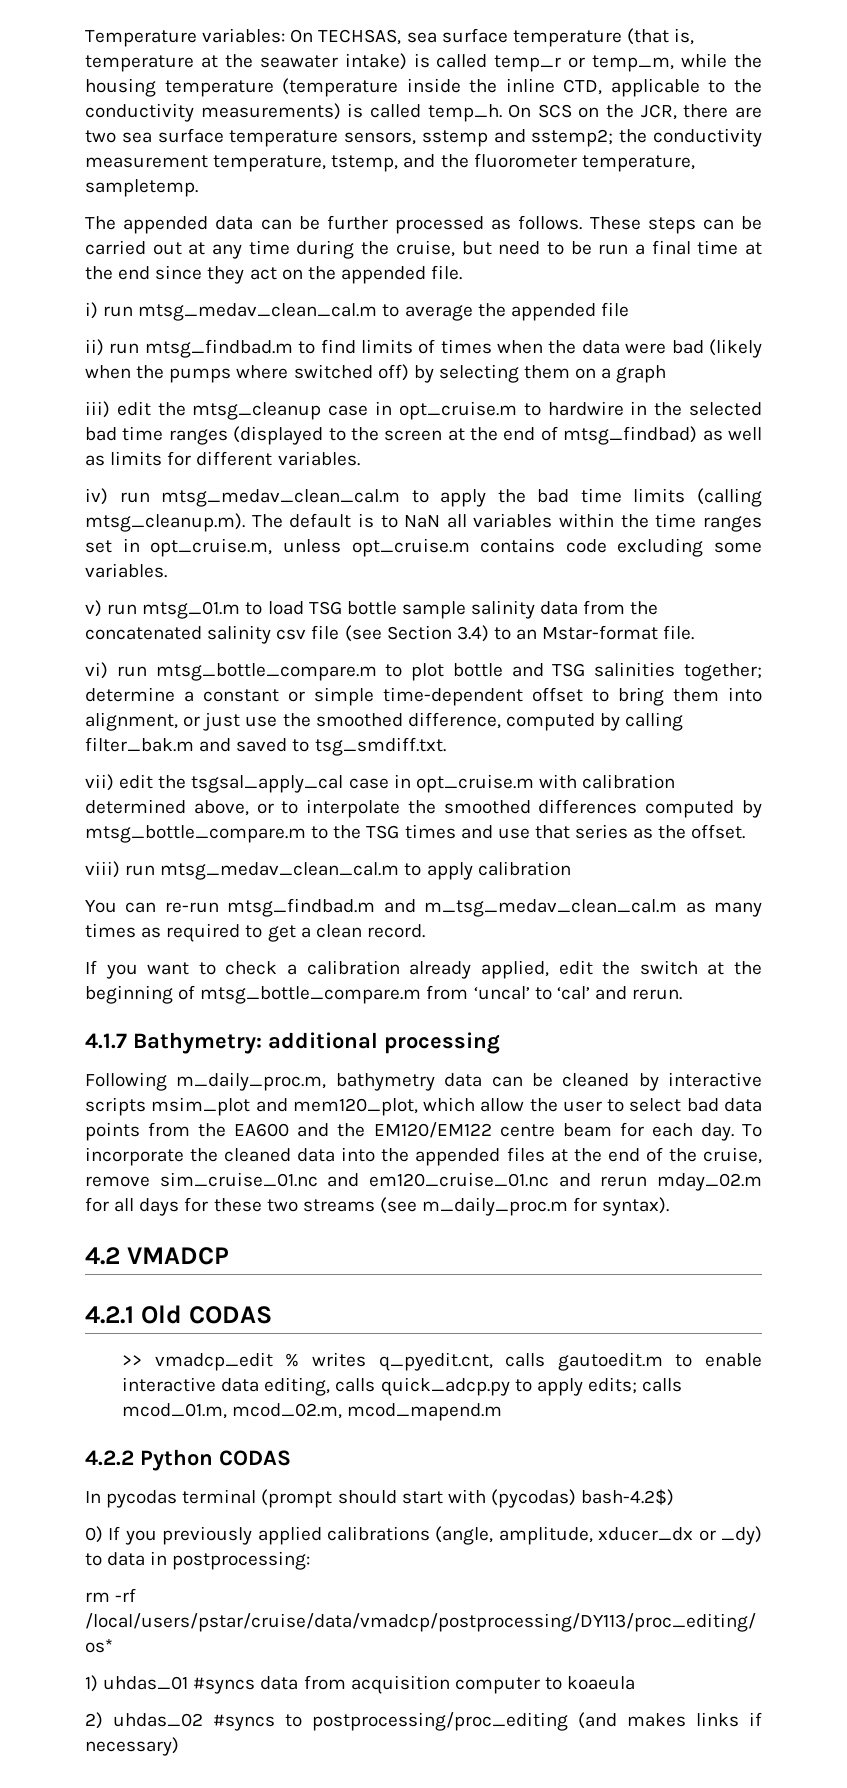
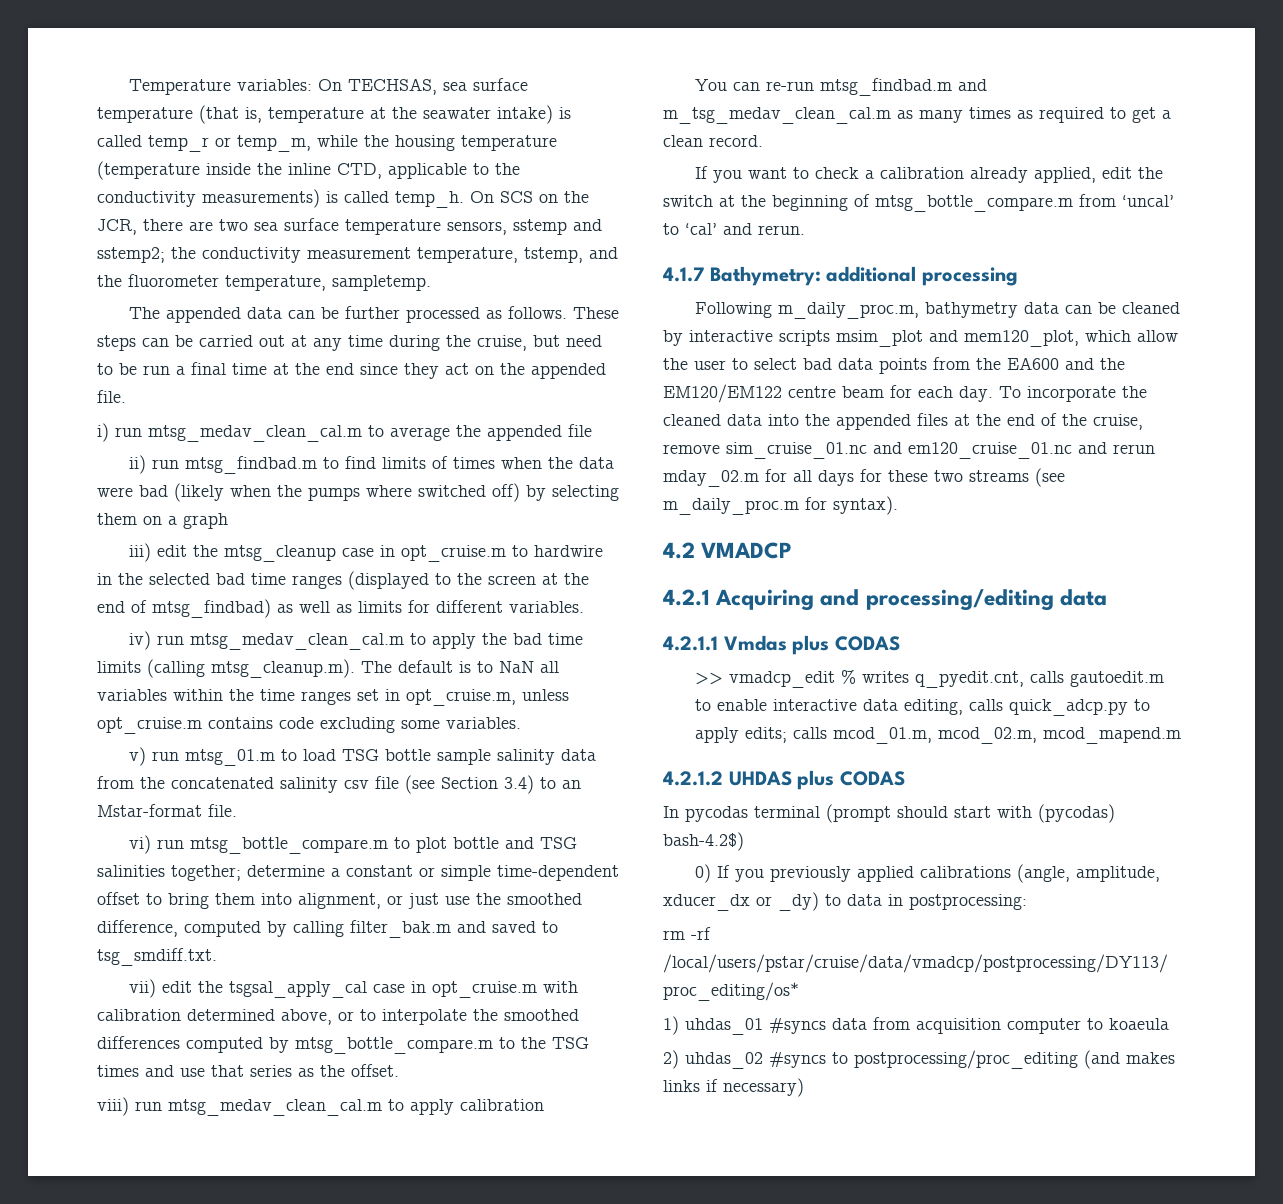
- 4.2.1 Old CODAS
+ 4.2.1 Acquiring and processing/editing data
+ 4.2.1.1 Vmdas plus CODAS
- 4.2.2 Python CODAS
+ 4.2.1.2 UHDAS plus CODAS

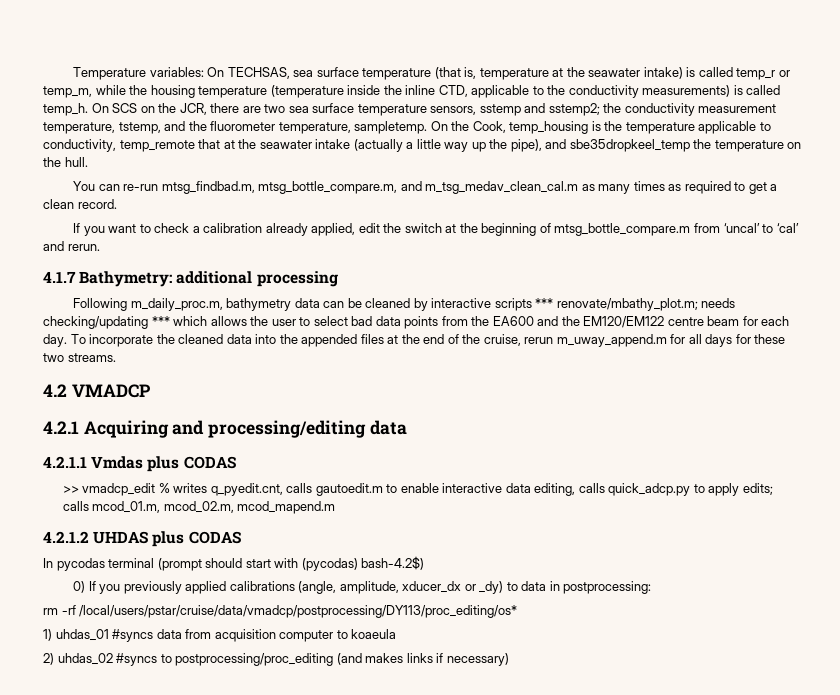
- On SCS on the JCR, there are two sea surface temperature sensors, sstemp and sstemp2; the conductivity measurement temperature, tstemp, and the fluorometer temperature, sampletemp.
- The appended data can be further processed as follows. These steps can be carried out at any time during the cruise, but need to be run a final time at the end since they act on the appended file.
- i) run mtsg_medav_clean_cal.m to average the appended file
- ii) run mtsg_findbad.m to find limits of times when the data were bad (likely when the pumps where switched off) by selecting them on a graph
- iii) edit the mtsg_cleanup case in opt_cruise.m to hardwire in the selected bad time ranges (displayed to the screen at the end of mtsg_findbad) as well as limits for different variables.
- iv) run mtsg_medav_clean_cal.m to apply the bad time limits (calling mtsg_cleanup.m). The default is to NaN all variables within the time ranges set in opt_cruise.m, unless opt_cruise.m contains code excluding some variables.
- v) run mtsg_01.m to load TSG bottle sample salinity data from the concatenated salinity csv file (see Section 3.4) to an Mstar-format file.
- vi) run mtsg_bottle_compare.m to plot bottle and TSG salinities together; determine a constant or simple time-dependent offset to bring them into alignment, or just use the smoothed difference, computed by calling filter_bak.m and saved to tsg_smdiff.txt.
- vii) edit the tsgsal_apply_cal case in opt_cruise.m with calibration determined above, or to interpolate the smoothed differences computed by mtsg_bottle_compare.m to the TSG times and use that series as the offset.
- viii) run mtsg_medav_clean_cal.m to apply calibration
+ On SCS on the JCR, there are two sea surface temperature sensors, sstemp and sstemp2; the conductivity measurement temperature, tstemp, and the fluorometer temperature, sampletemp. On the Cook, temp_housing is the temperature applicable to conductivity, temp_remote that at the seawater intake (actually a little way up the pipe), and sbe35dropkeel_temp the temperature on the hull.
- You can re-run mtsg_findbad.m and m_tsg_medav_clean_cal.m as many times as required to get a clean record.
+ You can re-run mtsg_findbad.m, mtsg_bottle_compare.m, and m_tsg_medav_clean_cal.m as many times as required to get a clean record.
- Following m_daily_proc.m, bathymetry data can be cleaned by interactive scripts msim_plot and mem120_plot, which allow the user to select bad data points from the EA600 and the EM120/EM122 centre beam for each day.
+ Following m_daily_proc.m, bathymetry data can be cleaned by interactive scripts *** renovate/mbathy_plot.m; needs checking/updating *** which allows the user to select bad data points from the EA600 and the EM120/EM122 centre beam for each day.
- To incorporate the cleaned data into the appended files at the end of the cruise, remove sim_cruise_01.nc and em120_cruise_01.nc and rerun mday_02.m for all days for these two streams (see m_daily_proc.m for syntax).
+ To incorporate the cleaned data into the appended files at the end of the cruise, rerun m_uway_append.m for all days for these two streams.

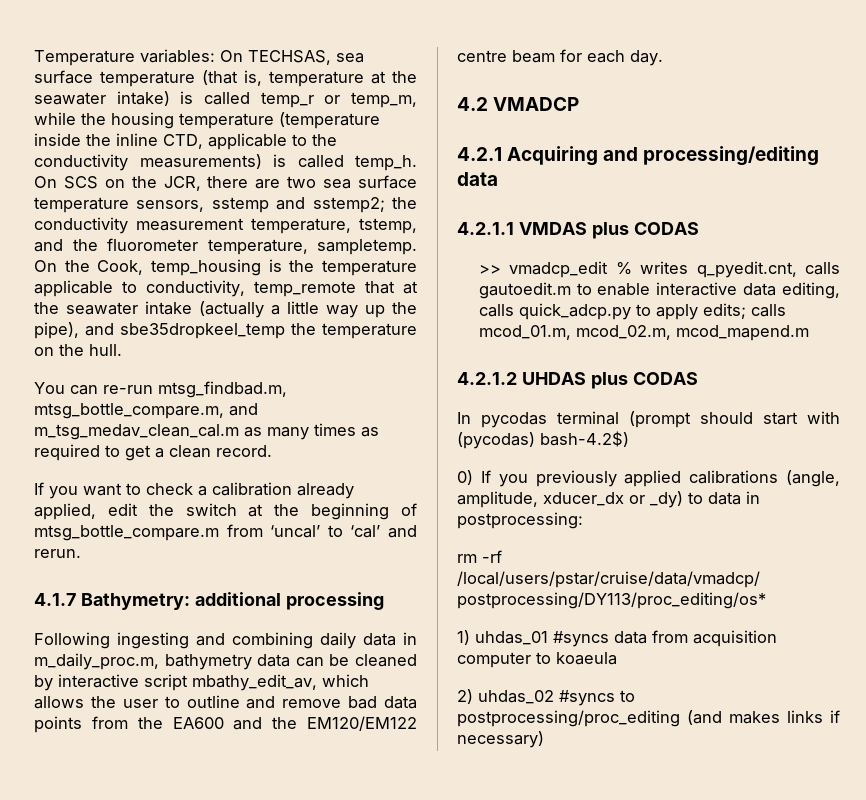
- Following m_daily_proc.m, bathymetry data can be cleaned by interactive scripts *** renovate/mbathy_plot.m; needs checking/updating *** which allows the user to select bad data points from the EA600 and the EM120/EM122 centre beam for each day. To incorporate the cleaned data into the appended files at the end of the cruise, rerun m_uway_append.m for all days for these two streams.
+ Following ingesting and combining daily data in m_daily_proc.m, bathymetry data can be cleaned by interactive script mbathy_edit_av, which allows the user to outline and remove bad data points from the EA600 and the EM120/EM122 centre beam for each day.
- 4.2.1.1 Vmdas plus CODAS
+ 4.2.1.1 VMDAS plus CODAS

